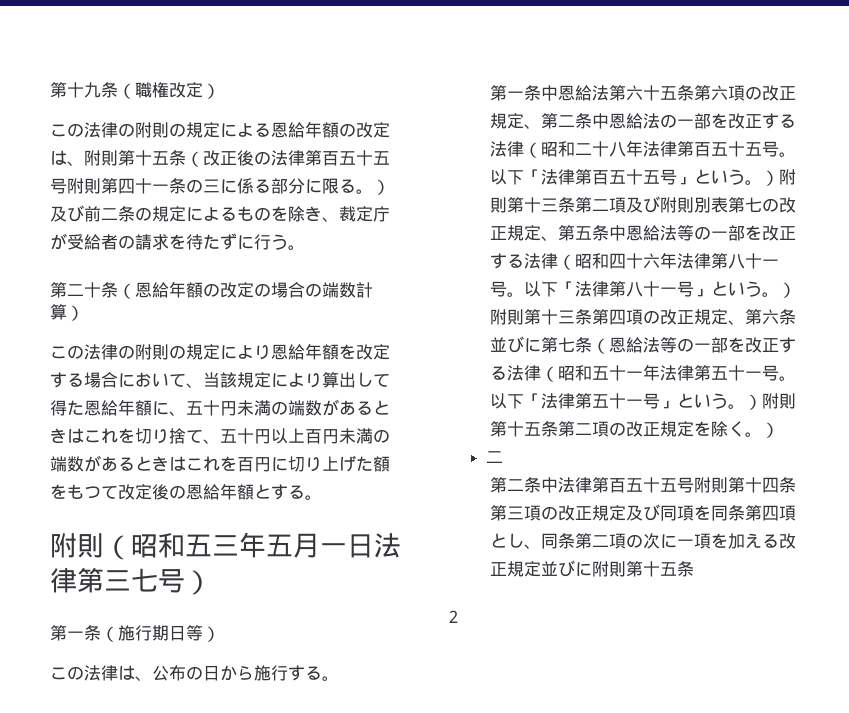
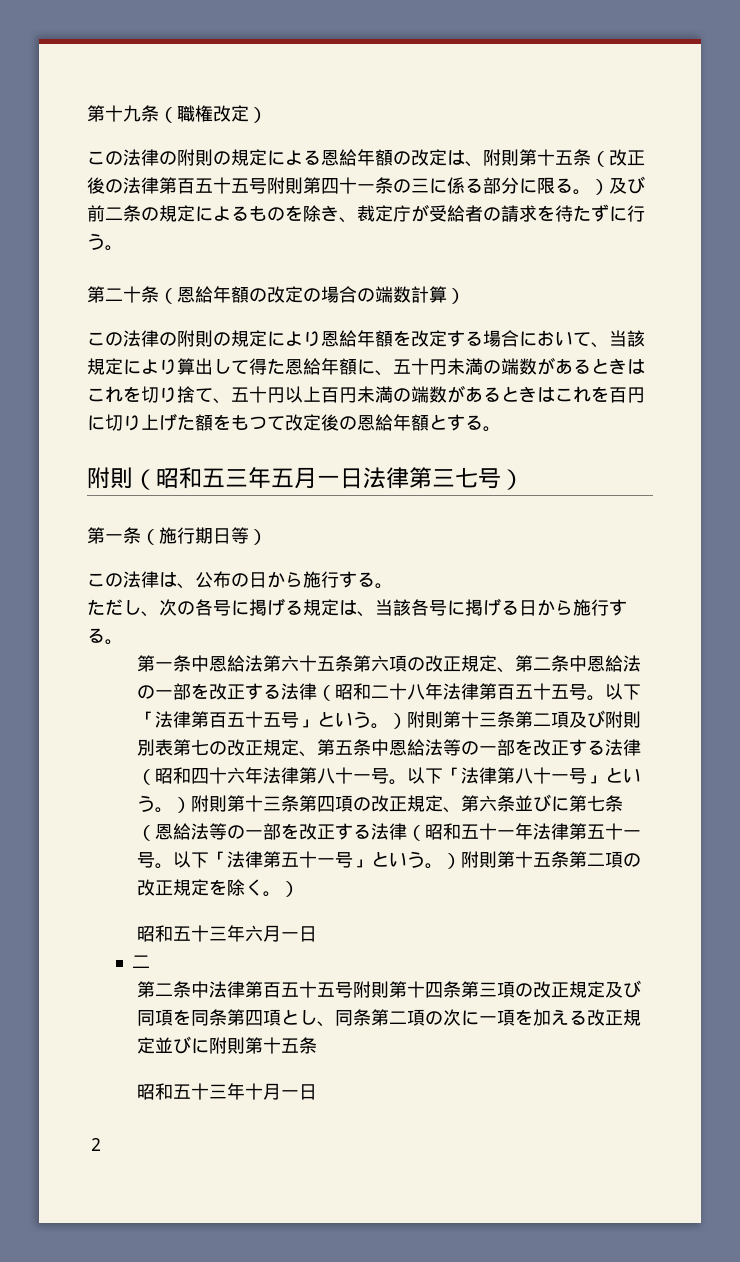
+ ただし、次の各号に掲げる規定は、当該各号に掲げる日から施行する。
+ 昭和五十三年六月一日
+ 昭和五十三年十月一日

